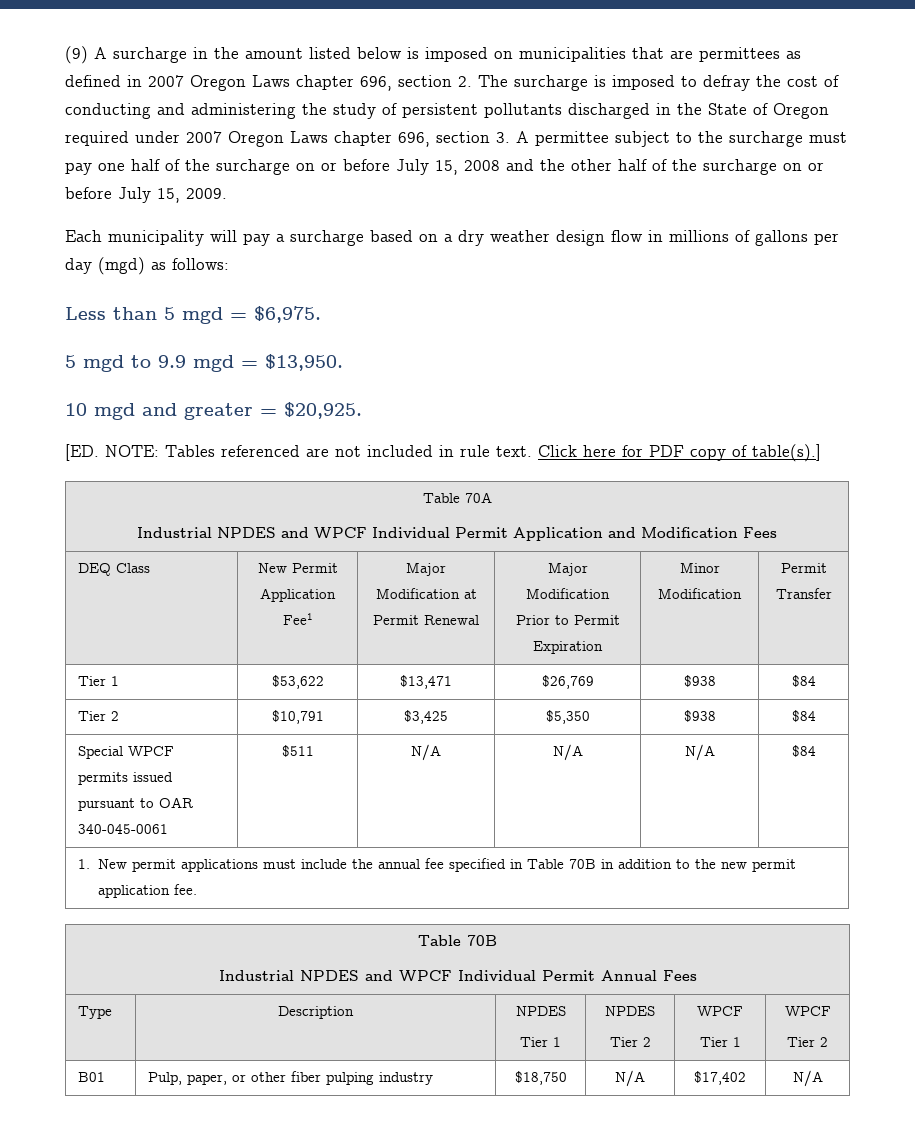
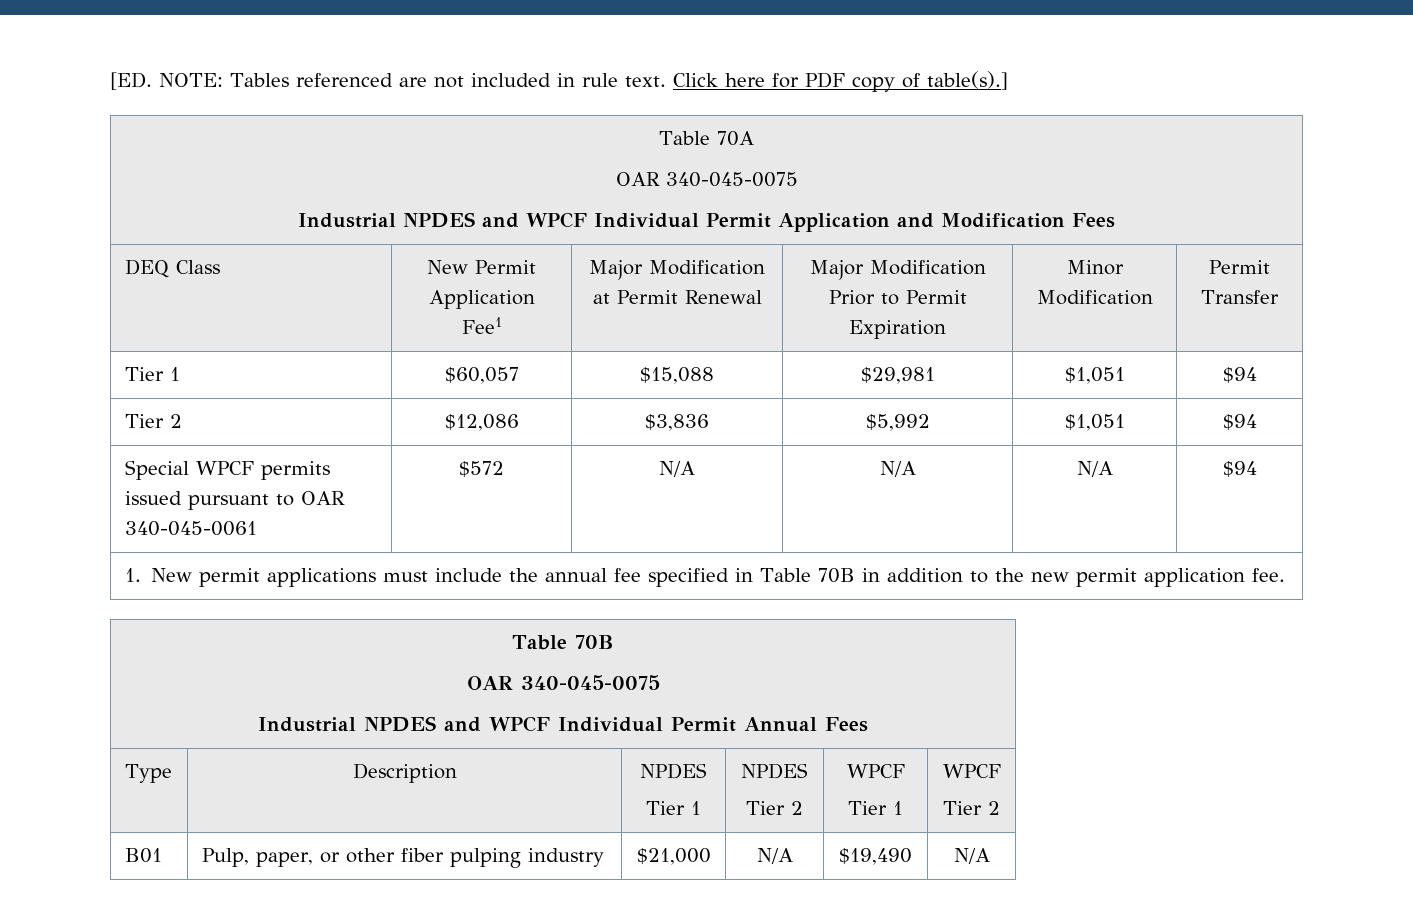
- (9) A surcharge in the amount listed below is imposed on municipalities that are permittees as defined in 2007 Oregon Laws chapter 696, section 2. The surcharge is imposed to defray the cost of conducting and administering the study of persistent pollutants discharged in the State of Oregon required under 2007 Oregon Laws chapter 696, section 3. A permittee subject to the surcharge must pay one half of the surcharge on or before July 15, 2008 and the other half of the surcharge on or before July 15, 2009.
- Each municipality will pay a surcharge based on a dry weather design flow in millions of gallons per day (mgd) as follows:
- Less than 5 mgd = $6,975.
- 5 mgd to 9.9 mgd = $13,950.
- 10 mgd and greater = $20,925.
  Table 70A
+ OAR 340-045-0075
- Tier 1 | $53,622 | $13,471 | $26,769 | $938 | $84
- Tier 2 | $10,791 | $3,425 | $5,350 | $938 | $84
+ Tier 1 | $60,057 | $15,088 | $29,981 | $1,051 | $94
+ Tier 2 | $12,086 | $3,836 | $5,992 | $1,051 | $94
- Special WPCF permits issued pursuant to OAR 340-045-0061 | $511 | N/A | N/A | N/A | $84
+ Special WPCF permits issued pursuant to OAR 340-045-0061 | $572 | N/A | N/A | N/A | $94
  1. New permit applications must include the annual fee specified in Table 70B in addition to the new permit application fee.
  Table 70B
+ OAR 340-045-0075
- B01 | Pulp, paper, or other fiber pulping industry | $18,750 | N/A | $17,402 | N/A
+ B01 | Pulp, paper, or other fiber pulping industry | $21,000 | N/A | $19,490 | N/A

